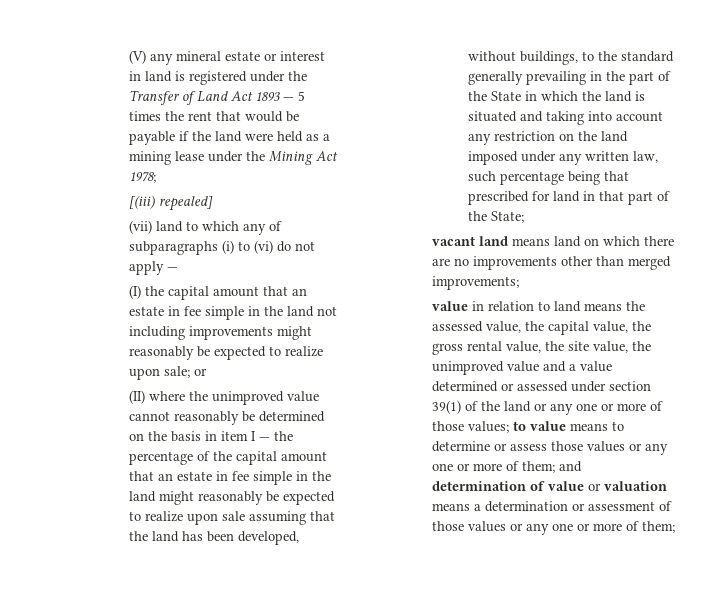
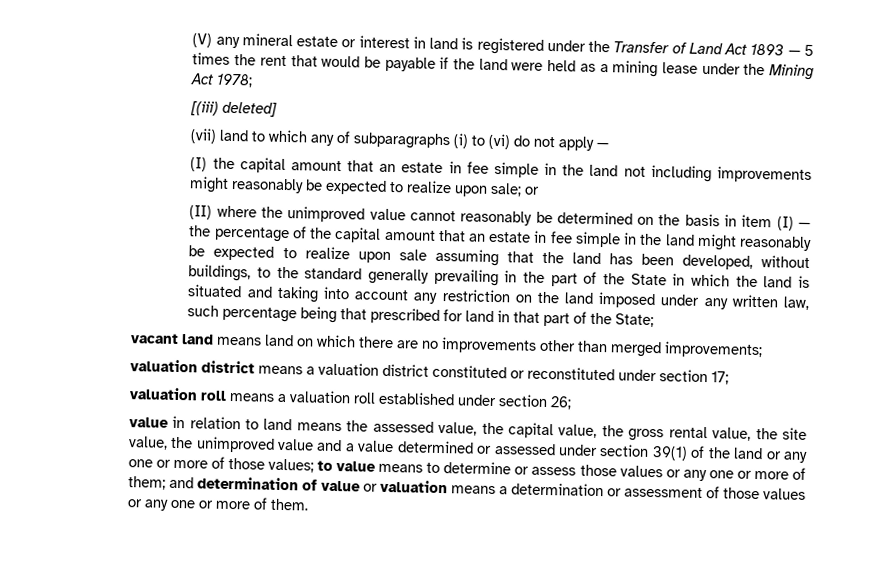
- [(iii) repealed]
+ [(iii) deleted]
- (II) where the unimproved value cannot reasonably be determined on the basis in item I — the percentage of the capital amount that an estate in fee simple in the land might reasonably be expected to realize upon sale assuming that the land has been developed, without buildings, to the standard generally prevailing in the part of the State in which the land is situated and taking into account any restriction on the land imposed under any written law, such percentage being that prescribed for land in that part of the State;
+ (II) where the unimproved value cannot reasonably be determined on the basis in item (I) — the percentage of the capital amount that an estate in fee simple in the land might reasonably be expected to realize upon sale assuming that the land has been developed, without buildings, to the standard generally prevailing in the part of the State in which the land is situated and taking into account any restriction on the land imposed under any written law, such percentage being that prescribed for land in that part of the State;
+ valuation district means a valuation district constituted or reconstituted under section 17;
+ valuation roll means a valuation roll established under section 26;
- and determination of value or valuation means a determination or assessment of those values or any one or more of them;
+ and determination of value or valuation means a determination or assessment of those values or any one or more of them.

